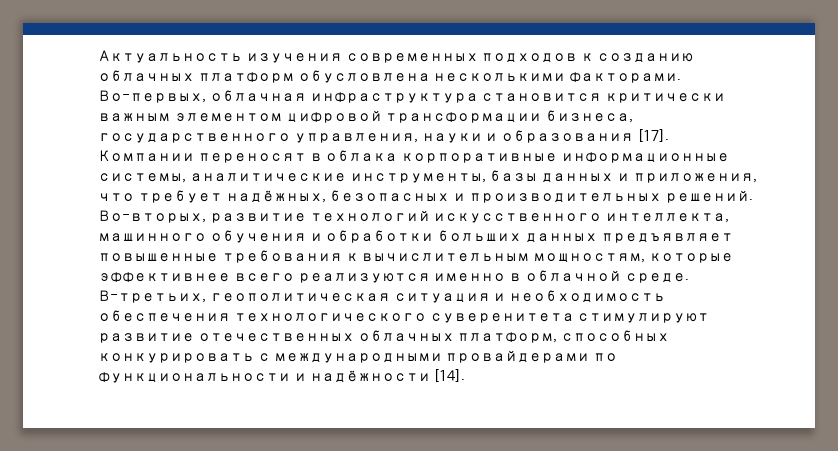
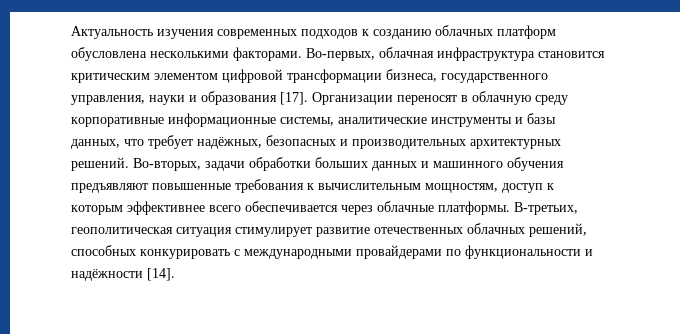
- Во-первых, облачная инфраструктура становится критически важным элементом цифровой трансформации бизнеса, государственного управления, науки и образования [17].
+ Во-первых, облачная инфраструктура становится критическим элементом цифровой трансформации бизнеса, государственного управления, науки и образования [17].
- Компании переносят в облака корпоративные информационные системы, аналитические инструменты, базы данных и приложения, что требует надёжных, безопасных и производительных решений.
+ Организации переносят в облачную среду корпоративные информационные системы, аналитические инструменты и базы данных, что требует надёжных, безопасных и производительных архитектурных решений.
- Во-вторых, развитие технологий искусственного интеллекта, машинного обучения и обработки больших данных предъявляет повышенные требования к вычислительным мощностям, которые эффективнее всего реализуются именно в облачной среде. В-третьих, геополитическая ситуация и необходимость обеспечения технологического суверенитета стимулируют развитие отечественных облачных платформ, способных конкурировать с международными провайдерами по функциональности и надёжности [14].
+ Во-вторых, задачи обработки больших данных и машинного обучения предъявляют повышенные требования к вычислительным мощностям, доступ к которым эффективнее всего обеспечивается через облачные платформы. В-третьих, геополитическая ситуация стимулирует развитие отечественных облачных решений, способных конкурировать с международными провайдерами по функциональности и надёжности [14].

